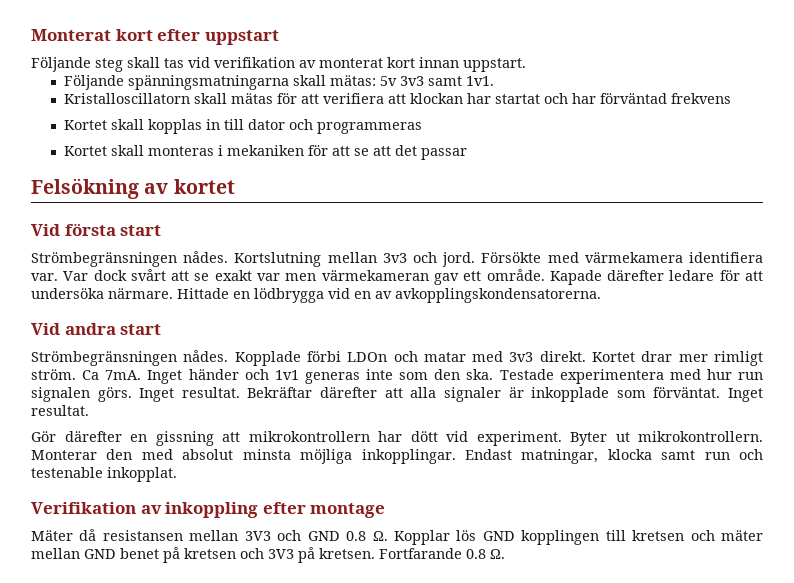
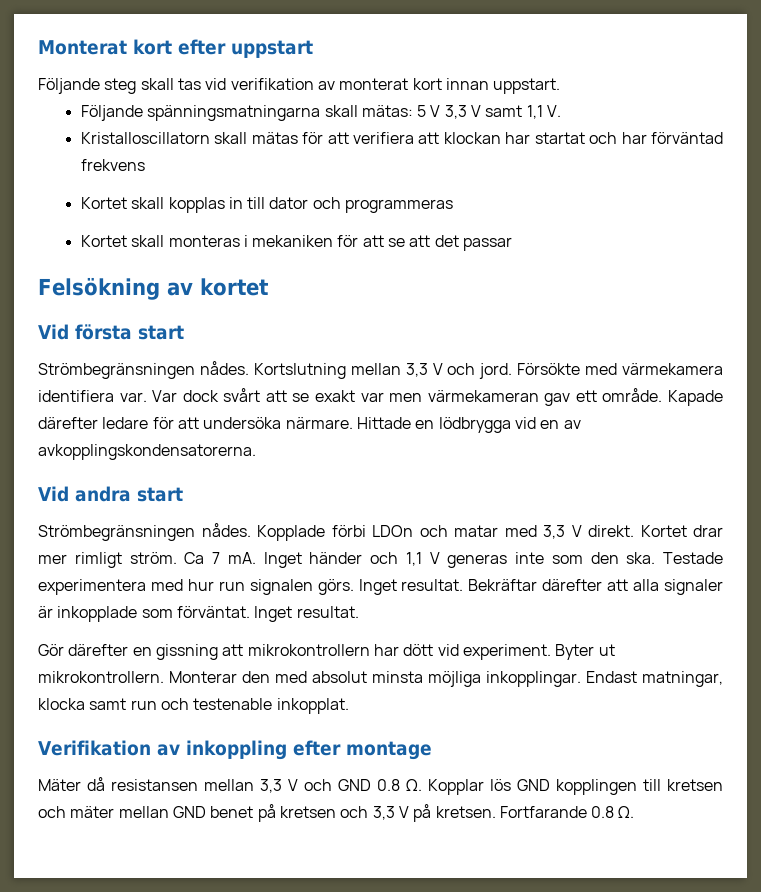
- Följande spänningsmatningarna skall mätas: 5v 3v3 samt 1v1.
+ Följande spänningsmatningarna skall mätas: 5 V 3,3 V samt 1,1 V.
- Kortslutning mellan 3v3 och jord.
+ Kortslutning mellan 3,3 V och jord.
- Kopplade förbi LDOn och matar med 3v3 direkt.
+ Kopplade förbi LDOn och matar med 3,3 V direkt.
- Ca 7mA.
+ Ca 7 mA.
- Inget händer och 1v1 generas inte som den ska.
+ Inget händer och 1,1 V generas inte som den ska.
- Mäter då resistansen mellan 3V3 och GND 0.8 Ω. Kopplar lös GND kopplingen till kretsen och mäter mellan GND benet på kretsen och 3V3 på kretsen.
+ Mäter då resistansen mellan 3,3 V och GND 0.8 Ω. Kopplar lös GND kopplingen till kretsen och mäter mellan GND benet på kretsen och 3,3 V på kretsen.

